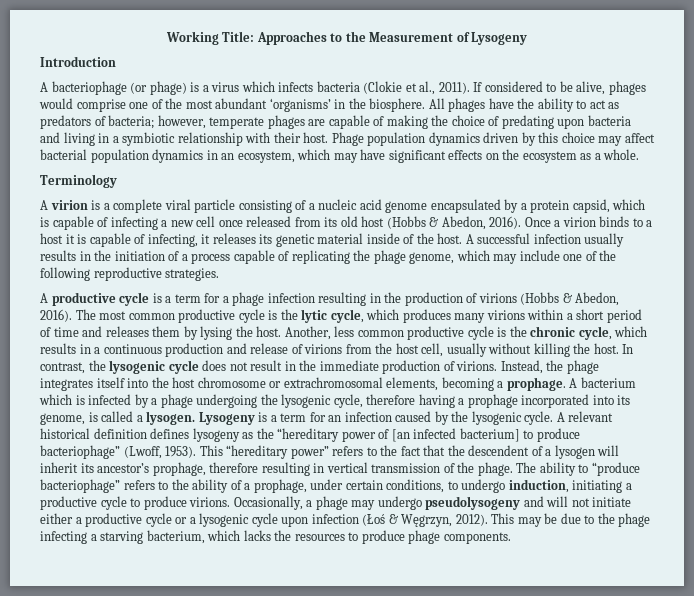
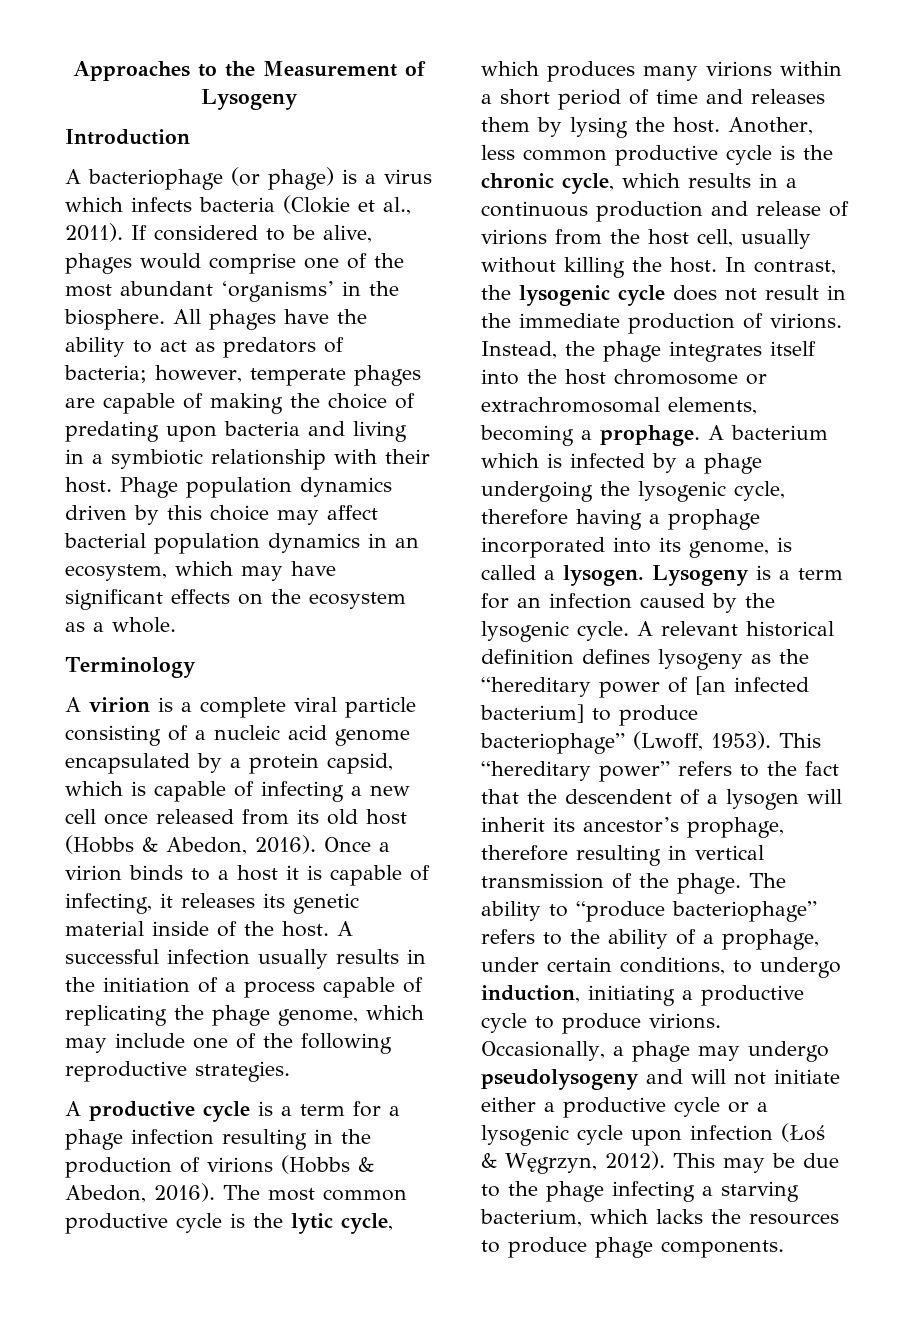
- Working Title: Approaches to the Measurement of Lysogeny
+ Approaches to the Measurement of Lysogeny

